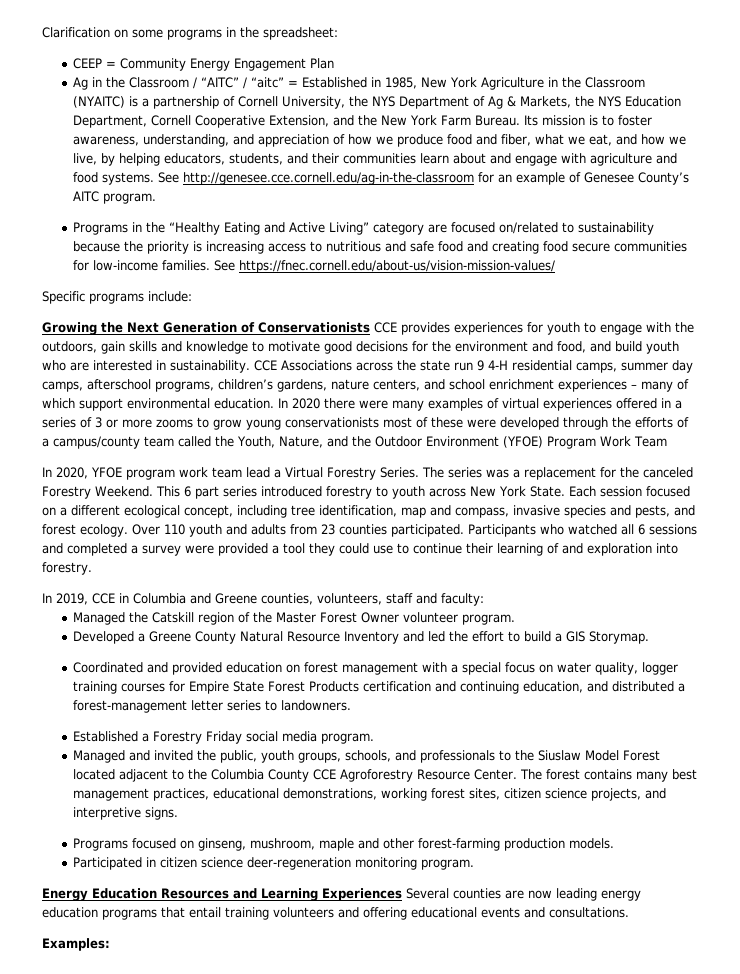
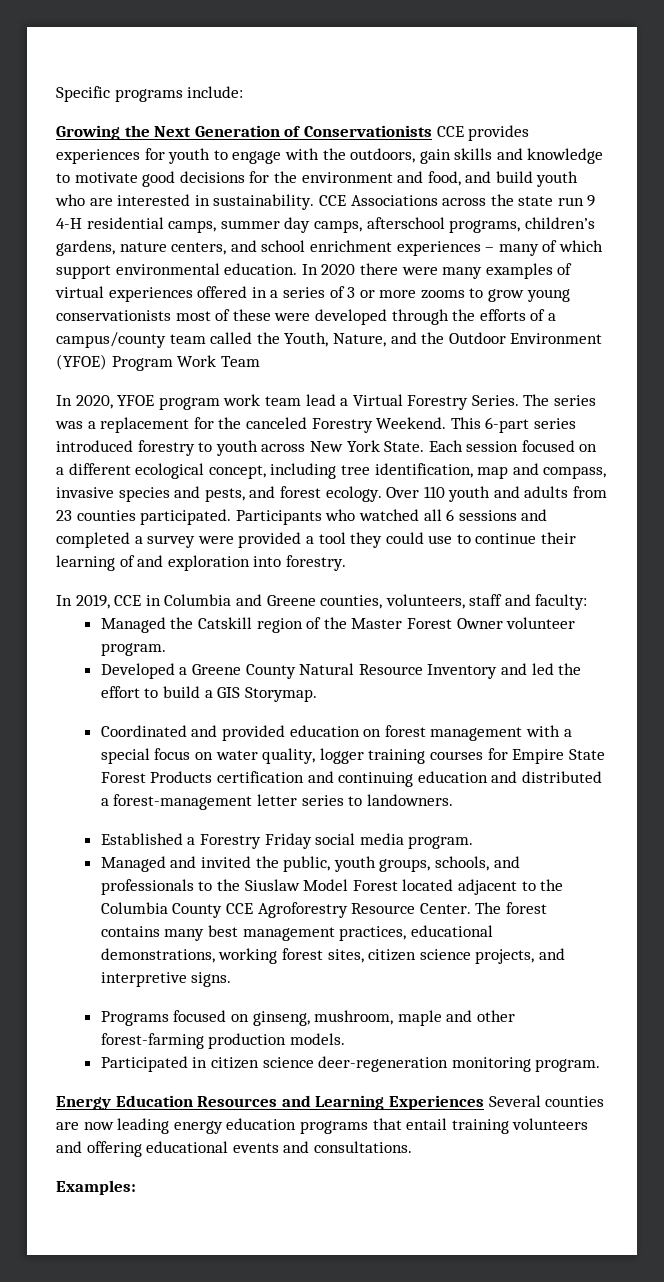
- Clarification on some programs in the spreadsheet:
- CEEP = Community Energy Engagement Plan
- Ag in the Classroom / “AITC” / “aitc” = Established in 1985, New York Agriculture in the Classroom (NYAITC) is a partnership of Cornell University, the NYS Department of Ag & Markets, the NYS Education Department, Cornell Cooperative Extension, and the New York Farm Bureau. Its mission is to foster awareness, understanding, and appreciation of how we produce food and fiber, what we eat, and how we live, by helping educators, students, and their communities learn about and engage with agriculture and food systems. See http://genesee.cce.cornell.edu/ag-in-the-classroom for an example of Genesee County’s AITC program.
- Programs in the “Healthy Eating and Active Living” category are focused on/related to sustainability because the priority is increasing access to nutritious and safe food and creating food secure communities for low-income families. See https://fnec.cornell.edu/about-us/vision-mission-values/
- This 6 part series introduced forestry to youth across New York State.
+ This 6-part series introduced forestry to youth across New York State.
- Coordinated and provided education on forest management with a special focus on water quality, logger training courses for Empire State Forest Products certification and continuing education, and distributed a forest-management letter series to landowners.
+ Coordinated and provided education on forest management with a special focus on water quality, logger training courses for Empire State Forest Products certification and continuing education and distributed a forest-management letter series to landowners.

